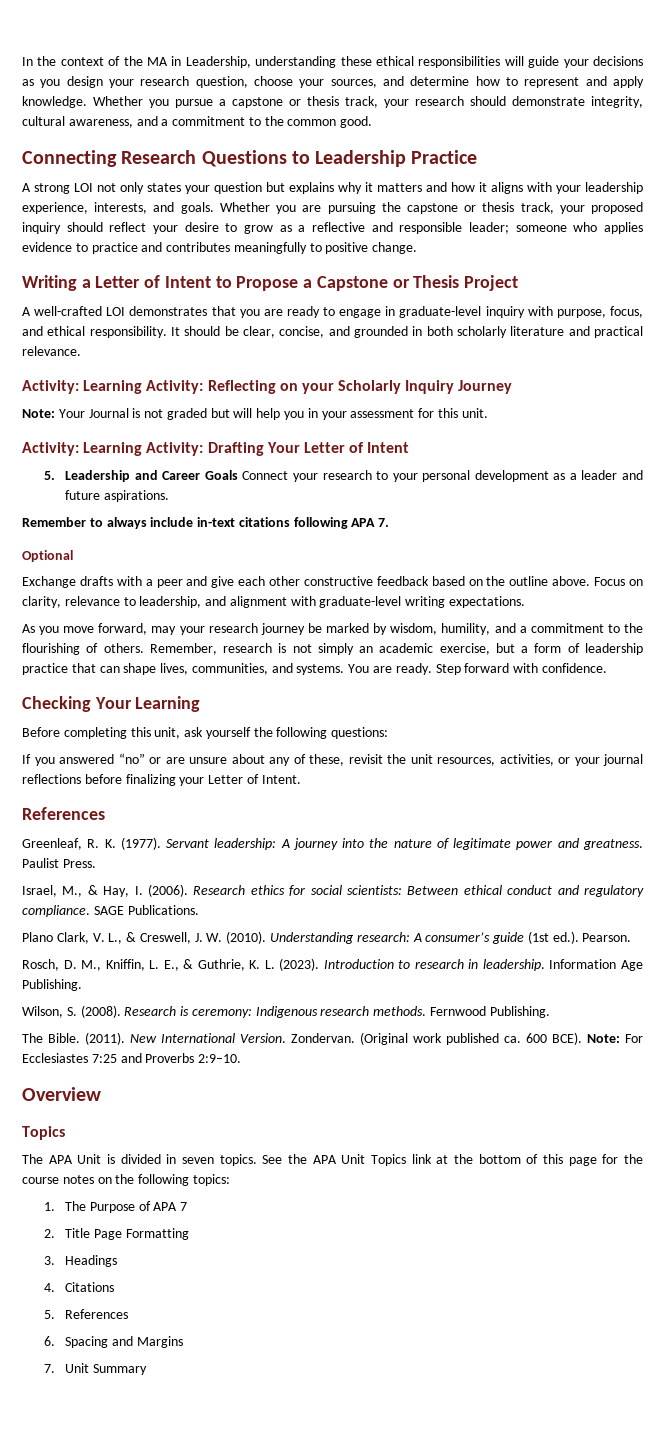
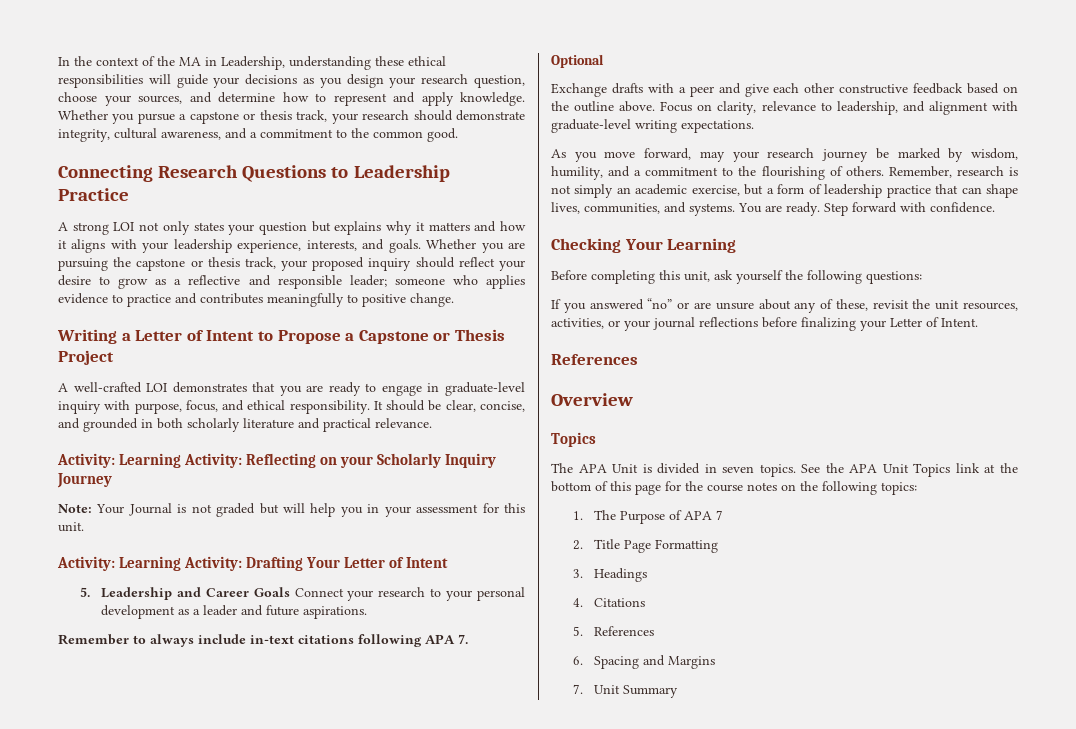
- Greenleaf, R. K. (1977). Servant leadership: A journey into the nature of legitimate power and greatness. Paulist Press.
- Israel, M., & Hay, I. (2006). Research ethics for social scientists: Between ethical conduct and regulatory compliance. SAGE Publications.
- Plano Clark, V. L., & Creswell, J. W. (2010). Understanding research: A consumer’s guide (1st ed.). Pearson.
- Rosch, D. M., Kniffin, L. E., & Guthrie, K. L. (2023). Introduction to research in leadership. Information Age Publishing.
- Wilson, S. (2008). Research is ceremony: Indigenous research methods. Fernwood Publishing.
- The Bible. (2011). New International Version. Zondervan. (Original work published ca. 600 BCE). Note: For Ecclesiastes 7:25 and Proverbs 2:9–10.

